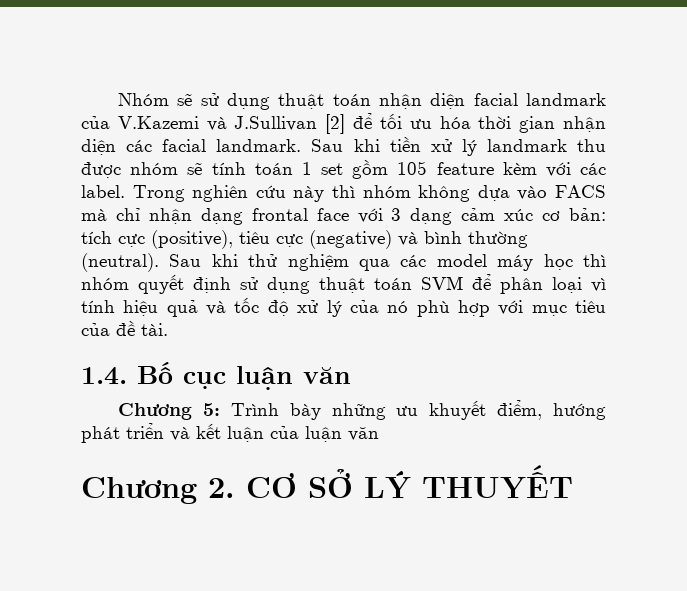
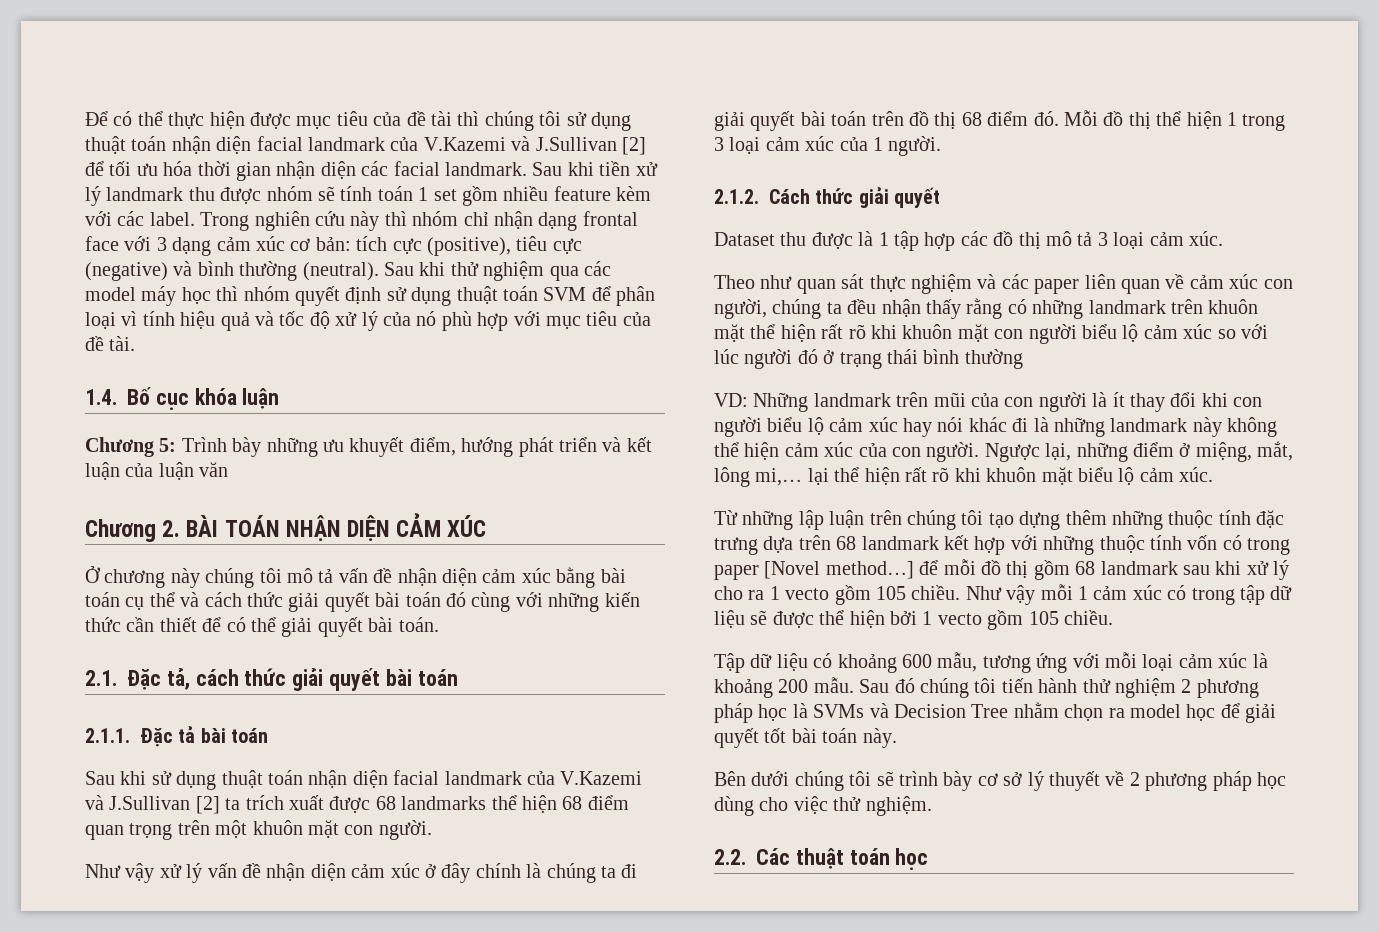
- Nhóm sẽ sử dụng thuật toán nhận diện facial landmark của V.Kazemi và J.Sullivan [2] để tối ưu hóa thời gian nhận diện các facial landmark.
+ Để có thể thực hiện được mục tiêu của đề tài thì chúng tôi sử dụng thuật toán nhận diện facial landmark của V.Kazemi và J.Sullivan [2] để tối ưu hóa thời gian nhận diện các facial landmark.
- Sau khi tiền xử lý landmark thu được nhóm sẽ tính toán 1 set gồm 105 feature kèm với các label.
+ Sau khi tiền xử lý landmark thu được nhóm sẽ tính toán 1 set gồm nhiều feature kèm với các label.
- Trong nghiên cứu này thì nhóm không dựa vào FACS mà chỉ nhận dạng frontal face với 3 dạng cảm xúc cơ bản: tích cực (positive), tiêu cực (negative) và bình thường (neutral).
+ Trong nghiên cứu này thì nhóm chỉ nhận dạng frontal face với 3 dạng cảm xúc cơ bản: tích cực (positive), tiêu cực (negative) và bình thường (neutral).
- 1.4. Bố cục luận văn
+ 1.4. Bố cục khóa luận
- Chương 2. CƠ SỞ LÝ THUYẾT
+ Chương 2. BÀI TOÁN NHẬN DIỆN CẢM XÚC
+ Ở chương này chúng tôi mô tả vấn đề nhận diện cảm xúc bằng bài toán cụ thể và cách thức giải quyết bài toán đó cùng với những kiến thức cần thiết để có thể giải quyết bài toán.
+ 2.1. Đặc tả, cách thức giải quyết bài toán
+ 2.1.1. Đặc tả bài toán
+ Sau khi sử dụng thuật toán nhận diện facial landmark của V.Kazemi và J.Sullivan [2] ta trích xuất được 68 landmarks thể hiện 68 điểm quan trọng trên một khuôn mặt con người.
+ Như vậy xử lý vấn đề nhận diện cảm xúc ở đây chính là chúng ta đi giải quyết bài toán trên đồ thị 68 điểm đó. Mỗi đồ thị thể hiện 1 trong 3 loại cảm xúc của 1 người.
+ 2.1.2. Cách thức giải quyết
+ Dataset thu được là 1 tập hợp các đồ thị mô tả 3 loại cảm xúc.
+ Theo như quan sát thực nghiệm và các paper liên quan về cảm xúc con người, chúng ta đều nhận thấy rằng có những landmark trên khuôn mặt thể hiện rất rõ khi khuôn mặt con người biểu lộ cảm xúc so với lúc người đó ở trạng thái bình thường
+ VD: Những landmark trên mũi của con người là ít thay đổi khi con người biểu lộ cảm xúc hay nói khác đi là những landmark này không thể hiện cảm xúc của con người. Ngược lại, những điểm ở miệng, mắt, lông mi,… lại thể hiện rất rõ khi khuôn mặt biểu lộ cảm xúc.
+ Từ những lập luận trên chúng tôi tạo dựng thêm những thuộc tính đặc trưng dựa trên 68 landmark kết hợp với những thuộc tính vốn có trong paper [Novel method…] để mỗi đồ thị gồm 68 landmark sau khi xử lý cho ra 1 vecto gồm 105 chiều. Như vậy mỗi 1 cảm xúc có trong tập dữ liệu sẽ được thể hiện bởi 1 vecto gồm 105 chiều.
+ Tập dữ liệu có khoảng 600 mẫu, tương ứng với mỗi loại cảm xúc là khoảng 200 mẫu. Sau đó chúng tôi tiến hành thử nghiệm 2 phương pháp học là SVMs và Decision Tree nhằm chọn ra model học để giải quyết tốt bài toán này.
+ Bên dưới chúng tôi sẽ trình bày cơ sở lý thuyết về 2 phương pháp học dùng cho việc thử nghiệm.
+ 2.2. Các thuật toán học

